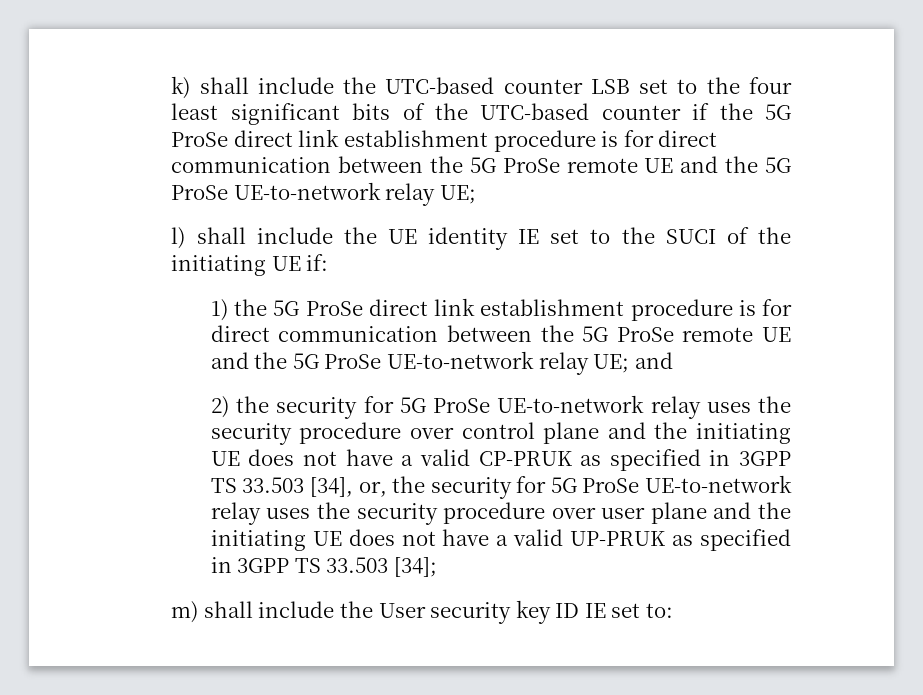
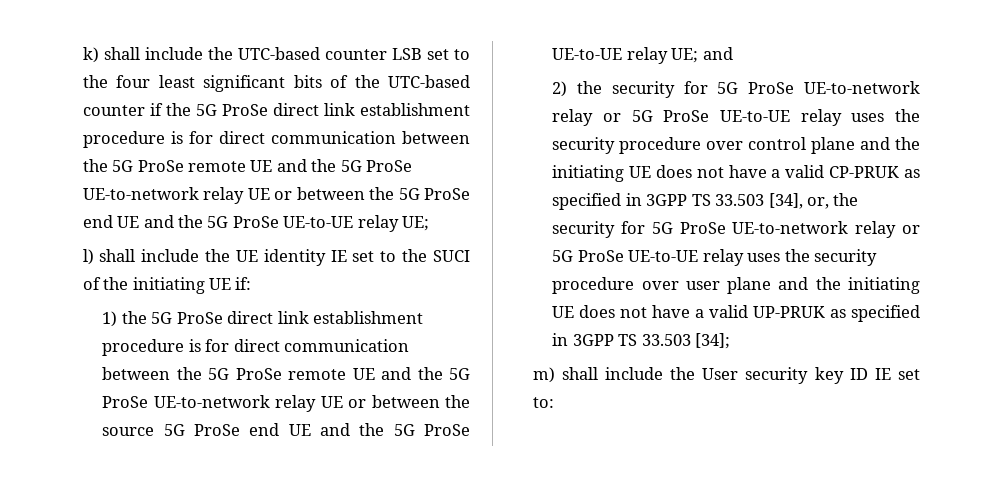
- k) shall include the UTC-based counter LSB set to the four least significant bits of the UTC-based counter if the 5G ProSe direct link establishment procedure is for direct communication between the 5G ProSe remote UE and the 5G ProSe UE-to-network relay UE;
+ k) shall include the UTC-based counter LSB set to the four least significant bits of the UTC-based counter if the 5G ProSe direct link establishment procedure is for direct communication between the 5G ProSe remote UE and the 5G ProSe UE-to-network relay UE or between the 5G ProSe end UE and the 5G ProSe UE-to-UE relay UE;
- 1) the 5G ProSe direct link establishment procedure is for direct communication between the 5G ProSe remote UE and the 5G ProSe UE-to-network relay UE; and
+ 1) the 5G ProSe direct link establishment procedure is for direct communication between the 5G ProSe remote UE and the 5G ProSe UE-to-network relay UE or between the source 5G ProSe end UE and the 5G ProSe UE-to-UE relay UE; and
- 2) the security for 5G ProSe UE-to-network relay uses the security procedure over control plane and the initiating UE does not have a valid CP-PRUK as specified in 3GPP TS 33.503 [34], or, the security for 5G ProSe UE-to-network relay uses the security procedure over user plane and the initiating UE does not have a valid UP-PRUK as specified in 3GPP TS 33.503 [34];
+ 2) the security for 5G ProSe UE-to-network relay or 5G ProSe UE-to-UE relay uses the security procedure over control plane and the initiating UE does not have a valid CP-PRUK as specified in 3GPP TS 33.503 [34], or, the security for 5G ProSe UE-to-network relay or 5G ProSe UE-to-UE relay uses the security procedure over user plane and the initiating UE does not have a valid UP-PRUK as specified in 3GPP TS 33.503 [34];

